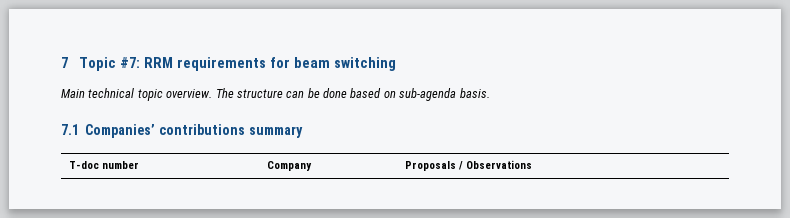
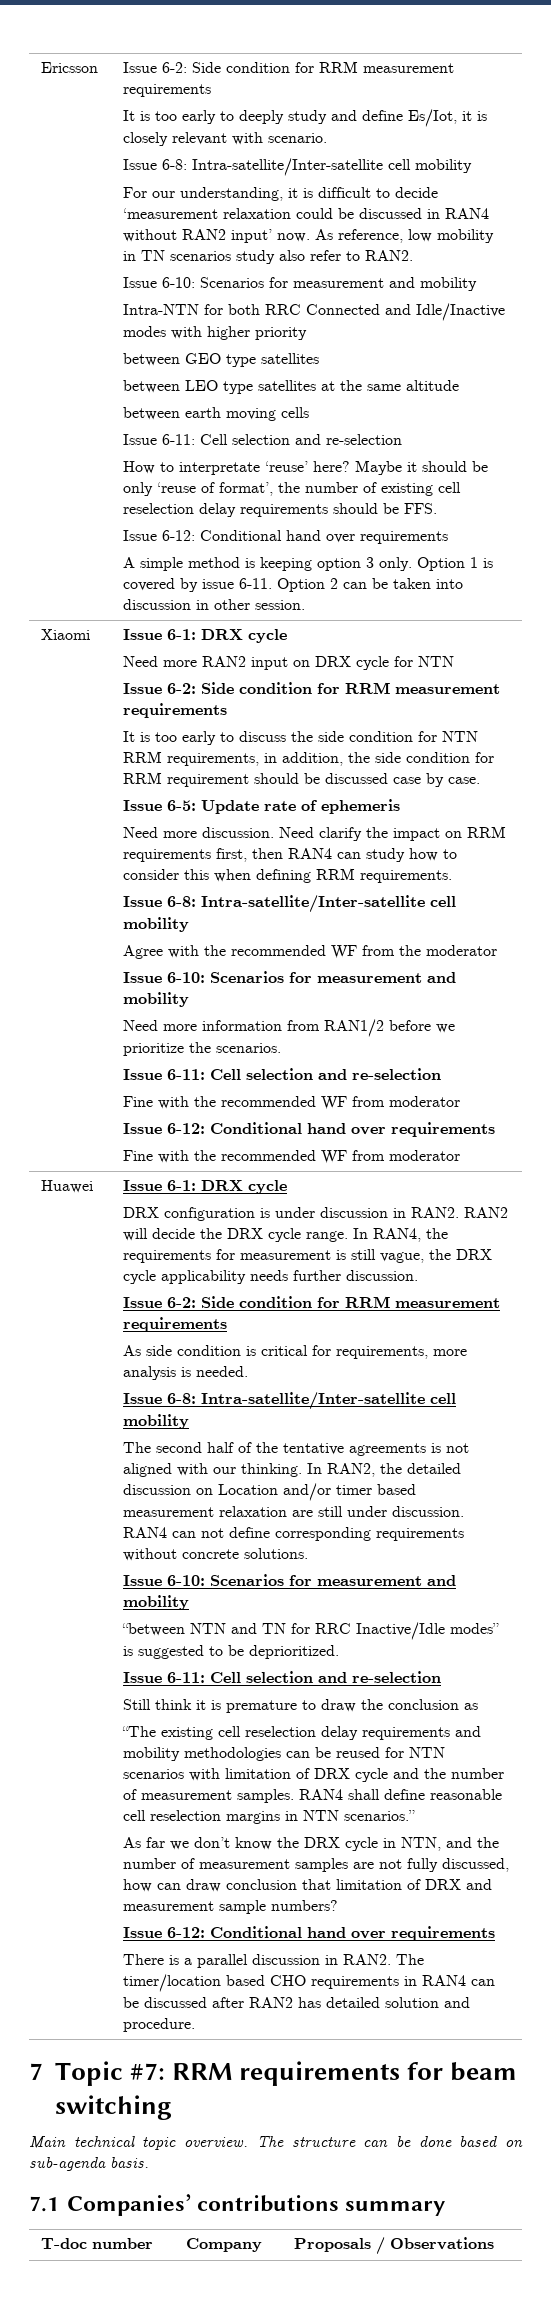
+ Ericsson | Issue 6-2: Side condition for RRM measurement requirements
+ It is too early to deeply study and define Es/Iot, it is closely relevant with scenario.
+ Issue 6-8: Intra-satellite/Inter-satellite cell mobility
+ For our understanding, it is difficult to decide ‘measurement relaxation could be discussed in RAN4 without RAN2 input’ now. As reference, low mobility in TN scenarios study also refer to RAN2.
+ Issue 6-10: Scenarios for measurement and mobility
+ Intra-NTN for both RRC Connected and Idle/Inactive modes with higher priority
+ between GEO type satellites
+ between LEO type satellites at the same altitude
+ between earth moving cells
+ Issue 6-11: Cell selection and re-selection
+ How to interpretate ‘reuse’ here? Maybe it should be only ‘reuse of format’, the number of existing cell reselection delay requirements should be FFS.
+ Issue 6-12: Conditional hand over requirements
+ A simple method is keeping option 3 only. Option 1 is covered by issue 6-11. Option 2 can be taken into discussion in other session.
+ Xiaomi | Issue 6-1: DRX cycle
+ Need more RAN2 input on DRX cycle for NTN
+ Issue 6-2: Side condition for RRM measurement requirements
+ It is too early to discuss the side condition for NTN RRM requirements, in addition, the side condition for RRM requirement should be discussed case by case.
+ Issue 6-5: Update rate of ephemeris
+ Need more discussion. Need clarify the impact on RRM requirements first, then RAN4 can study how to consider this when defining RRM requirements.
+ Issue 6-8: Intra-satellite/Inter-satellite cell mobility
+ Agree with the recommended WF from the moderator
+ Issue 6-10: Scenarios for measurement and mobility
+ Need more information from RAN1/2 before we prioritize the scenarios.
+ Issue 6-11: Cell selection and re-selection
+ Fine with the recommended WF from moderator
+ Issue 6-12: Conditional hand over requirements
+ Fine with the recommended WF from moderator
+ Huawei | Issue 6-1: DRX cycle
+ DRX configuration is under discussion in RAN2. RAN2 will decide the DRX cycle range. In RAN4, the requirements for measurement is still vague, the DRX cycle applicability needs further discussion.
+ Issue 6-2: Side condition for RRM measurement requirements
+ As side condition is critical for requirements, more analysis is needed.
+ Issue 6-8: Intra-satellite/Inter-satellite cell mobility
+ The second half of the tentative agreements is not aligned with our thinking. In RAN2, the detailed discussion on Location and/or timer based measurement relaxation are still under discussion. RAN4 can not define corresponding requirements without concrete solutions.
+ Issue 6-10: Scenarios for measurement and mobility
+ “between NTN and TN for RRC Inactive/Idle modes” is suggested to be deprioritized.
+ Issue 6-11: Cell selection and re-selection
+ Still think it is premature to draw the conclusion as
+ “The existing cell reselection delay requirements and mobility methodologies can be reused for NTN scenarios with limitation of DRX cycle and the number of measurement samples. RAN4 shall define reasonable cell reselection margins in NTN scenarios.”
+ As far we don’t know the DRX cycle in NTN, and the number of measurement samples are not fully discussed, how can draw conclusion that limitation of DRX and measurement sample numbers?
+ Issue 6-12: Conditional hand over requirements
+ There is a parallel discussion in RAN2. The timer/location based CHO requirements in RAN4 can be discussed after RAN2 has detailed solution and procedure.

